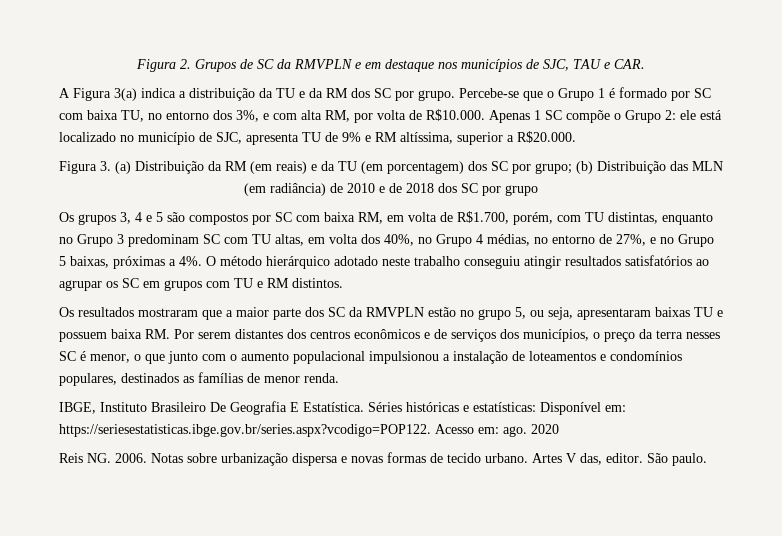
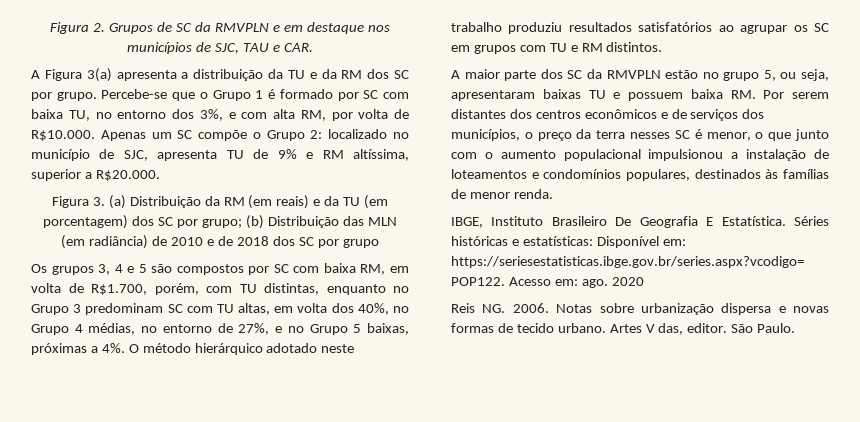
- A Figura 3(a) indica a distribuição da TU e da RM dos SC por grupo.
+ A Figura 3(a) apresenta a distribuição da TU e da RM dos SC por grupo.
- Percebe-se que o Grupo 1 é formado por SC com baixa TU, no entorno dos 3%, e com alta RM, por volta de R$10.000. Apenas 1 SC compõe o Grupo 2: ele está localizado no município de SJC, apresenta TU de 9% e RM altíssima, superior a R$20.000.
+ Percebe-se que o Grupo 1 é formado por SC com baixa TU, no entorno dos 3%, e com alta RM, por volta de R$10.000. Apenas um SC compõe o Grupo 2: localizado no município de SJC, apresenta TU de 9% e RM altíssima, superior a R$20.000.
- O método hierárquico adotado neste trabalho conseguiu atingir resultados satisfatórios ao agrupar os SC em grupos com TU e RM distintos.
+ O método hierárquico adotado neste trabalho produziu resultados satisfatórios ao agrupar os SC em grupos com TU e RM distintos.
- Os resultados mostraram que a maior parte dos SC da RMVPLN estão no grupo 5, ou seja, apresentaram baixas TU e possuem baixa RM. Por serem distantes dos centros econômicos e de serviços dos municípios, o preço da terra nesses SC é menor, o que junto com o aumento populacional impulsionou a instalação de loteamentos e condomínios populares, destinados as famílias de menor renda.
+ A maior parte dos SC da RMVPLN estão no grupo 5, ou seja, apresentaram baixas TU e possuem baixa RM. Por serem distantes dos centros econômicos e de serviços dos municípios, o preço da terra nesses SC é menor, o que junto com o aumento populacional impulsionou a instalação de loteamentos e condomínios populares, destinados às famílias de menor renda.
- São paulo.
+ São Paulo.

